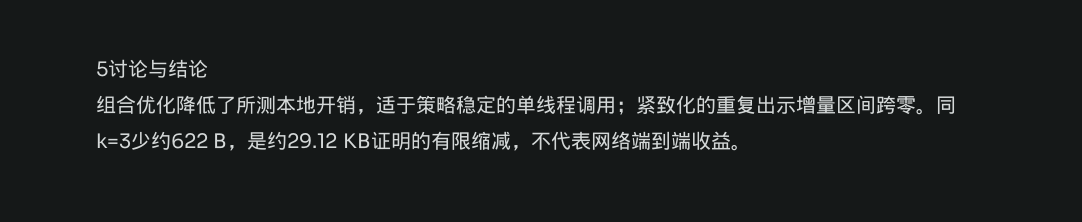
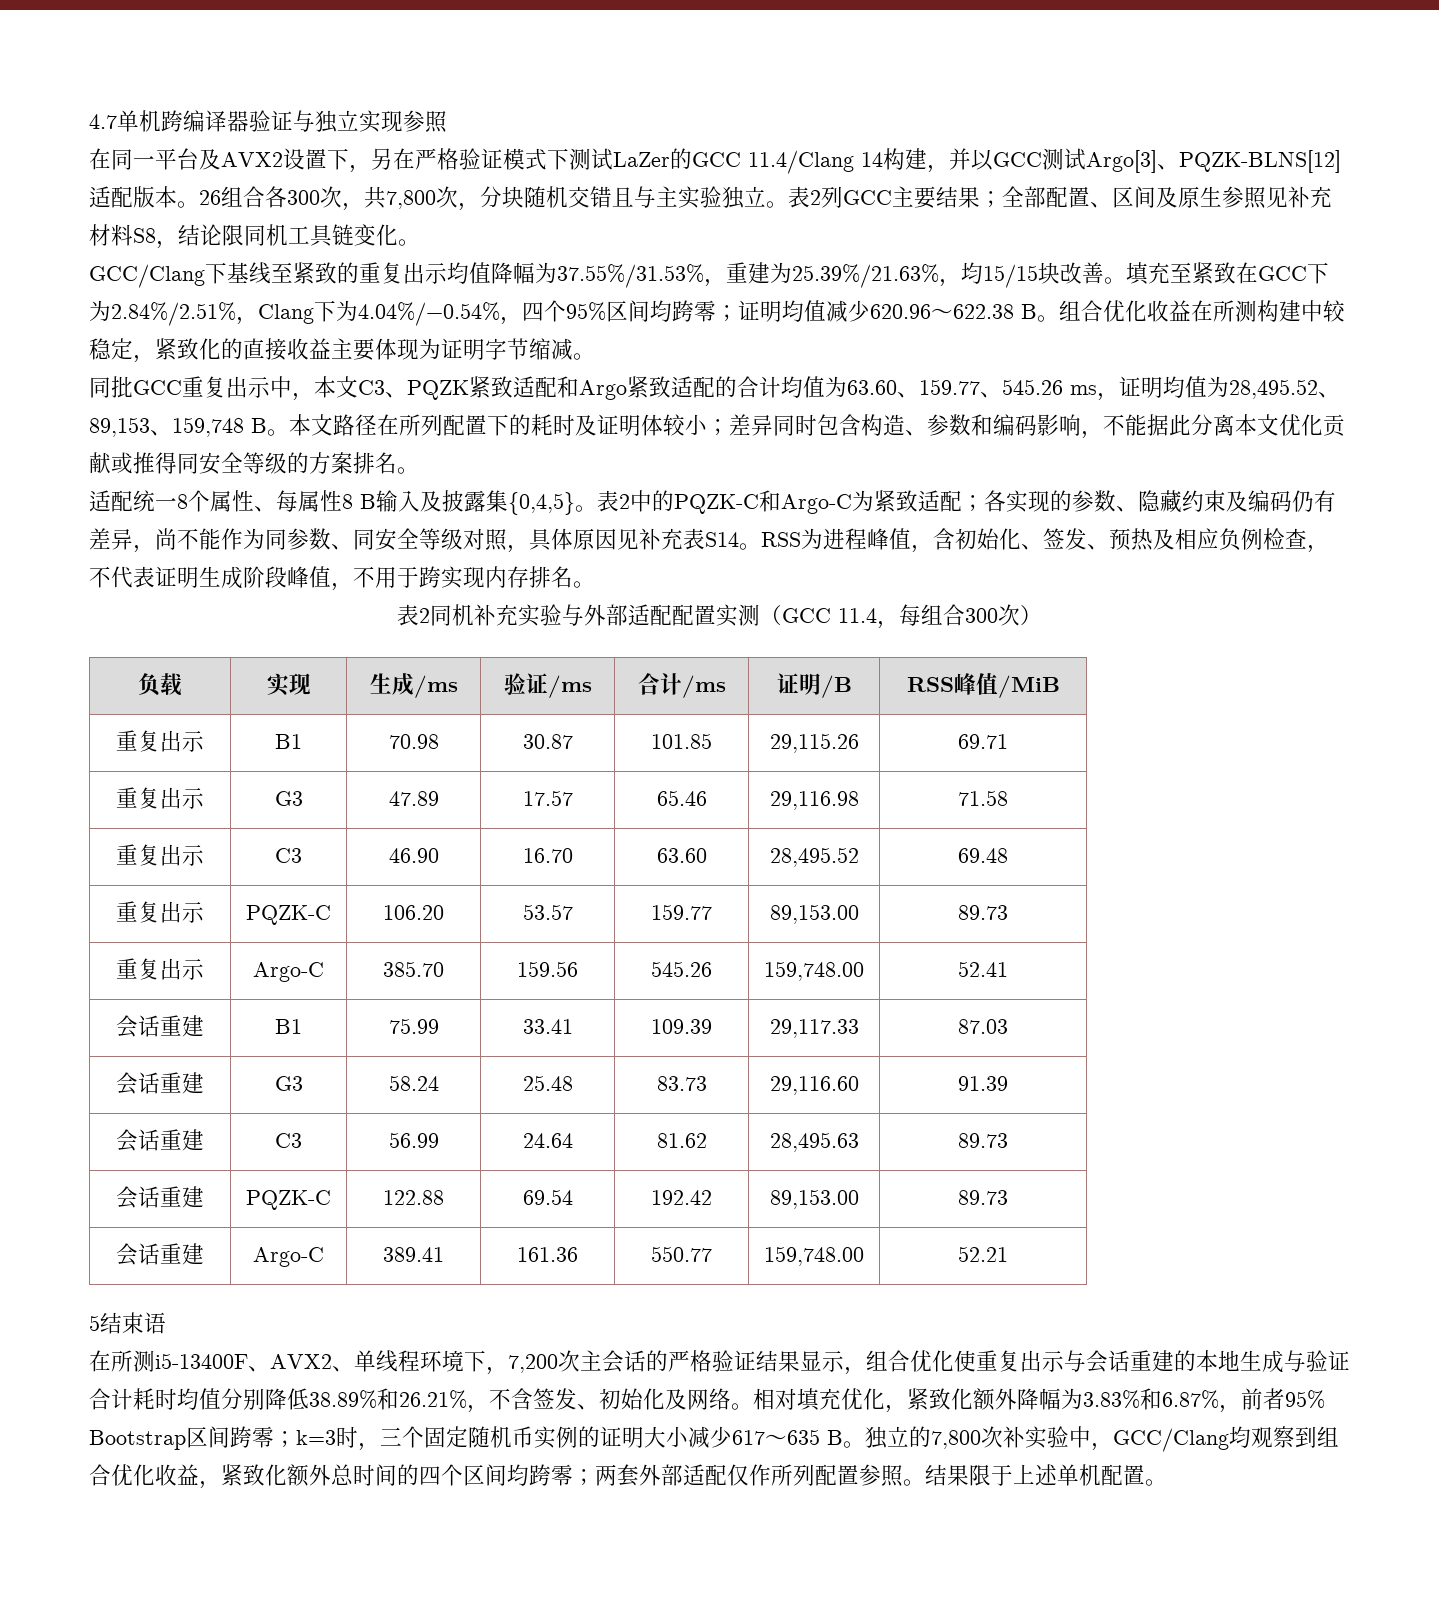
- 5讨论与结论
- 组合优化降低了所测本地开销，适于策略稳定的单线程调用；紧致化的重复出示增量区间跨零。同k=3少约622 B，是约29.12 KB证明的有限缩减，不代表网络端到端收益。
+ 4.7单机跨编译器验证与独立实现参照
+ 在同一平台及AVX2设置下，另在严格验证模式下测试LaZer的GCC 11.4/Clang 14构建，并以GCC测试Argo[3]、PQZK-BLNS[12]适配版本。26组合各300次，共7,800次，分块随机交错且与主实验独立。表2列GCC主要结果；全部配置、区间及原生参照见补充材料S8，结论限同机工具链变化。
+ GCC/Clang下基线至紧致的重复出示均值降幅为37.55%/31.53%，重建为25.39%/21.63%，均15/15块改善。填充至紧致在GCC下为2.84%/2.51%，Clang下为4.04%/−0.54%，四个95%区间均跨零；证明均值减少620.96～622.38 B。组合优化收益在所测构建中较稳定，紧致化的直接收益主要体现为证明字节缩减。
+ 同批GCC重复出示中，本文C3、PQZK紧致适配和Argo紧致适配的合计均值为63.60、159.77、545.26 ms，证明均值为28,495.52、89,153、159,748 B。本文路径在所列配置下的耗时及证明体较小；差异同时包含构造、参数和编码影响，不能据此分离本文优化贡献或推得同安全等级的方案排名。
+ 适配统一8个属性、每属性8 B输入及披露集{0,4,5}。表2中的PQZK-C和Argo-C为紧致适配；各实现的参数、隐藏约束及编码仍有差异，尚不能作为同参数、同安全等级对照，具体原因见补充表S14。RSS为进程峰值，含初始化、签发、预热及相应负例检查，不代表证明生成阶段峰值，不用于跨实现内存排名。
+ 表2同机补充实验与外部适配配置实测（GCC 11.4，每组合300次）
+ 负载 | 实现 | 生成/ms | 验证/ms | 合计/ms | 证明/B | RSS峰值/MiB
+ 重复出示 | B1 | 70.98 | 30.87 | 101.85 | 29,115.26 | 69.71
+ 重复出示 | G3 | 47.89 | 17.57 | 65.46 | 29,116.98 | 71.58
+ 重复出示 | C3 | 46.90 | 16.70 | 63.60 | 28,495.52 | 69.48
+ 重复出示 | PQZK-C | 106.20 | 53.57 | 159.77 | 89,153.00 | 89.73
+ 重复出示 | Argo-C | 385.70 | 159.56 | 545.26 | 159,748.00 | 52.41
+ 会话重建 | B1 | 75.99 | 33.41 | 109.39 | 29,117.33 | 87.03
+ 会话重建 | G3 | 58.24 | 25.48 | 83.73 | 29,116.60 | 91.39
+ 会话重建 | C3 | 56.99 | 24.64 | 81.62 | 28,495.63 | 89.73
+ 会话重建 | PQZK-C | 122.88 | 69.54 | 192.42 | 89,153.00 | 89.73
+ 会话重建 | Argo-C | 389.41 | 161.36 | 550.77 | 159,748.00 | 52.21
+ 5结束语
+ 在所测i5-13400F、AVX2、单线程环境下，7,200次主会话的严格验证结果显示，组合优化使重复出示与会话重建的本地生成与验证合计耗时均值分别降低38.89%和26.21%，不含签发、初始化及网络。相对填充优化，紧致化额外降幅为3.83%和6.87%，前者95% Bootstrap区间跨零；k=3时，三个固定随机币实例的证明大小减少617～635 B。独立的7,800次补实验中，GCC/Clang均观察到组合优化收益，紧致化额外总时间的四个区间均跨零；两套外部适配仅作所列配置参照。结果限于上述单机配置。

